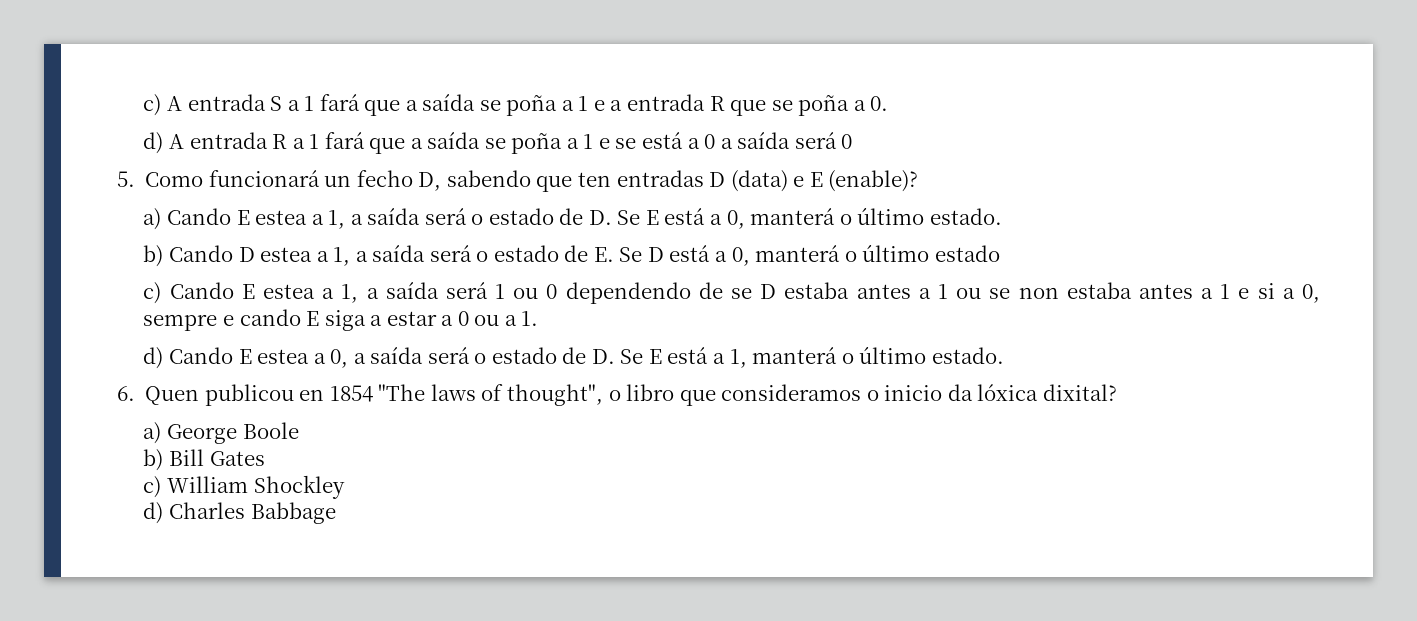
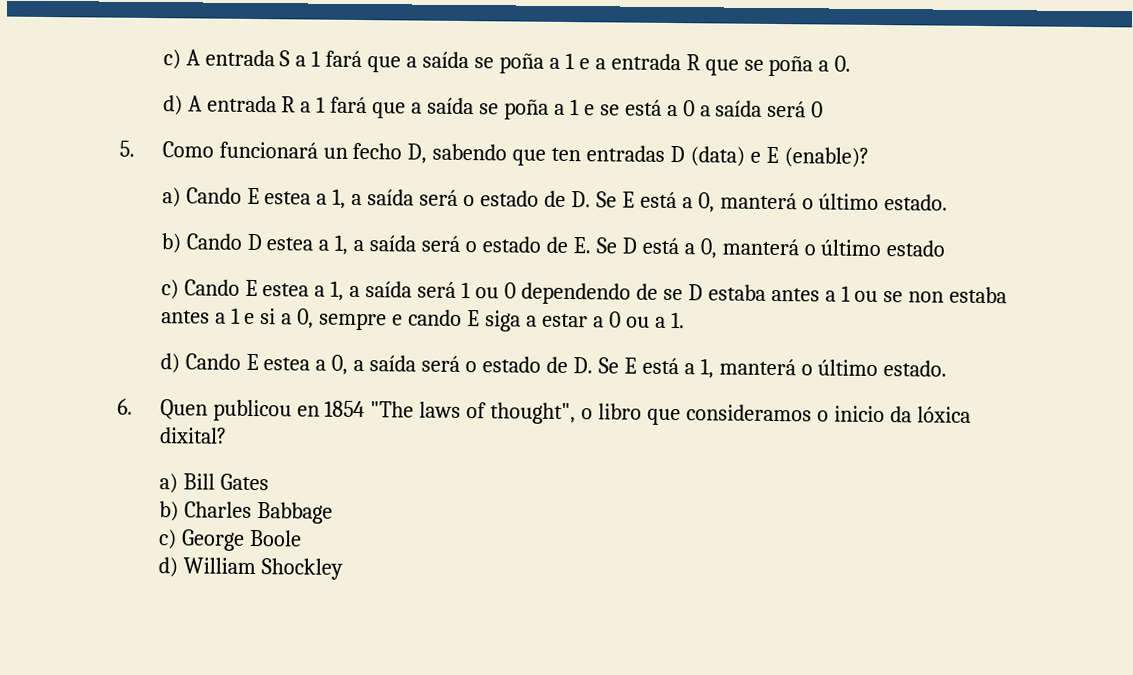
- a) George Boole
- b) Bill Gates
- c) William Shockley
+ a) Bill Gates
+ b) Charles Babbage
+ c) George Boole
+ d) William Shockley
- d) Charles Babbage

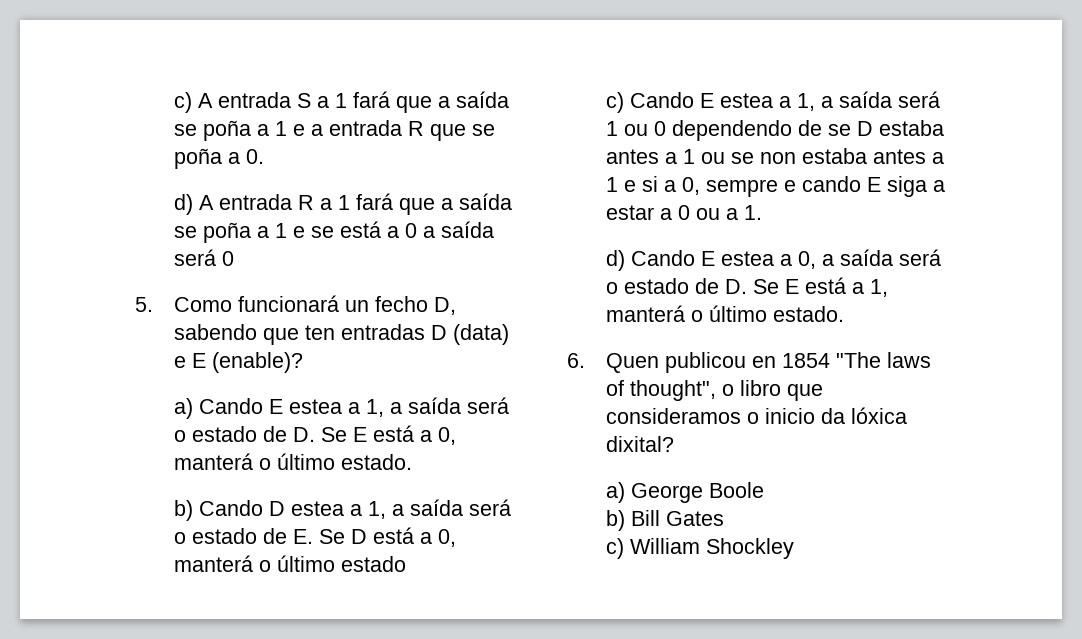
- a) Bill Gates
+ a) George Boole
+ b) Bill Gates
- b) Charles Babbage
- c) George Boole
- d) William Shockley
+ c) William Shockley

